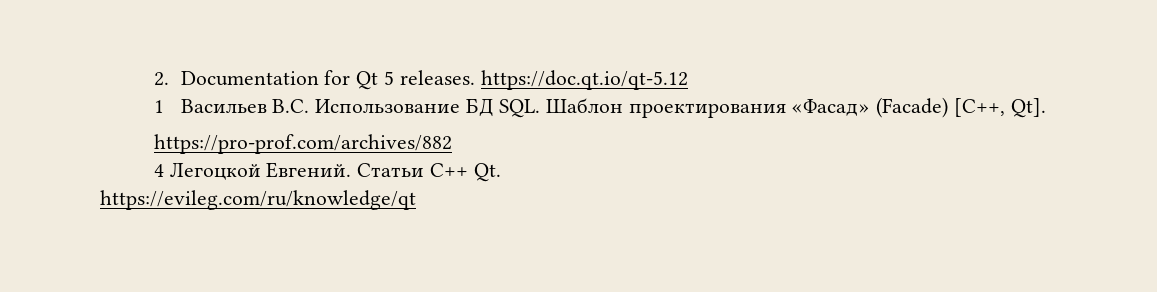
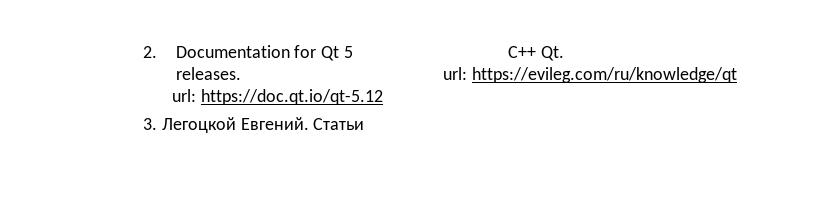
- 2. Documentation for Qt 5 releases. https://doc.qt.io/qt-5.12
+ 2. Documentation for Qt 5 releases.
+ url: https://doc.qt.io/qt-5.12
- 1 Васильев В.С. Использование БД SQL. Шаблон проектирования «Фасад» (Facade) [C++, Qt].
- https://pro-prof.com/archives/882
- 4 Легоцкой Евгений.
+ 3. Легоцкой Евгений.
- https://evileg.com/ru/knowledge/qt
+ url: https://evileg.com/ru/knowledge/qt

